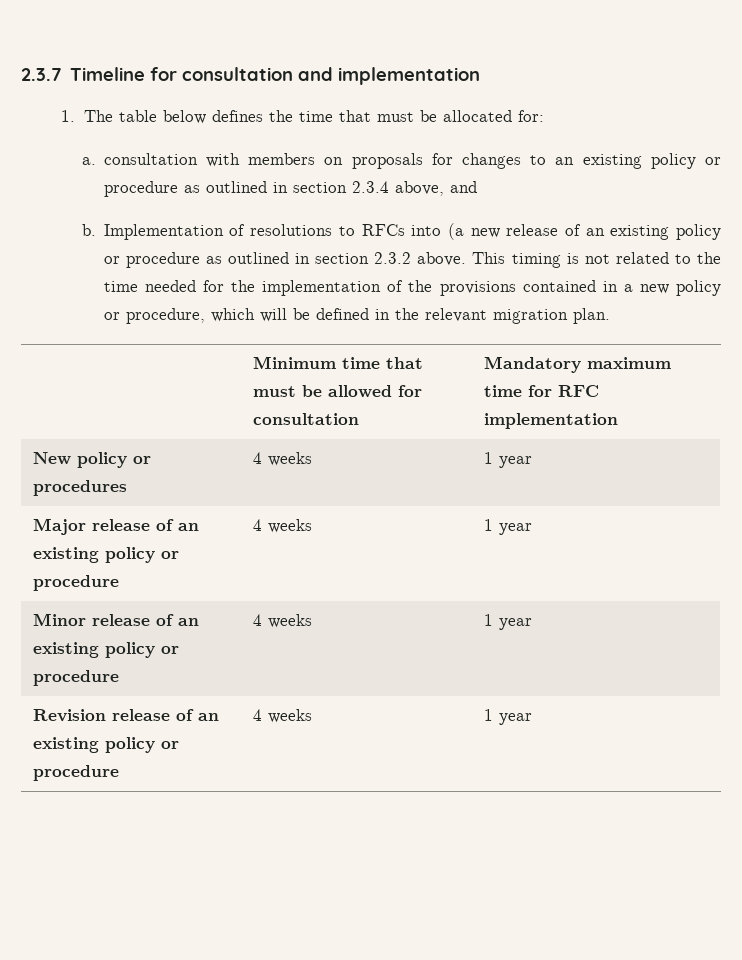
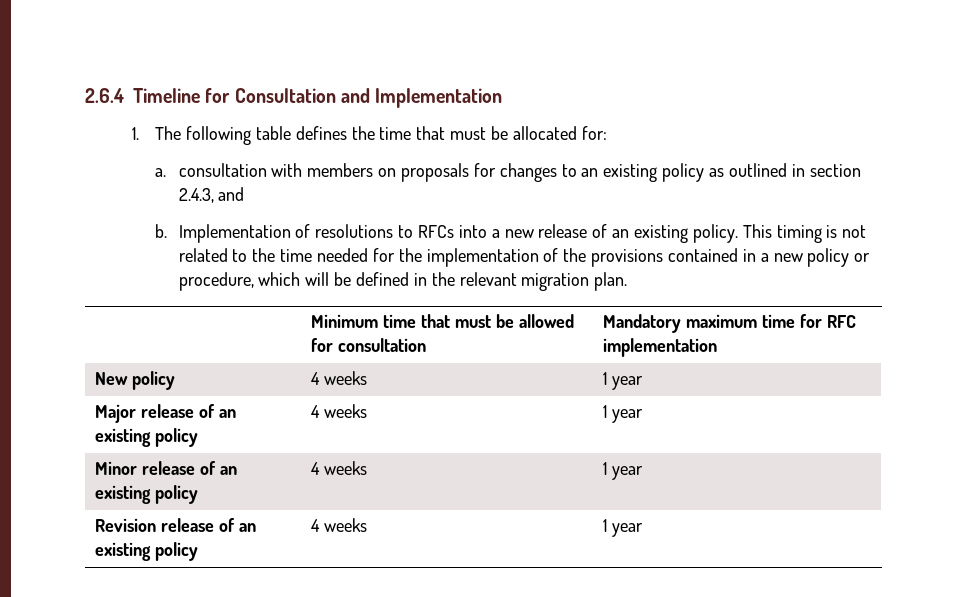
- 2.3.7 Timeline for consultation and implementation
+ 2.6.4 Timeline for Consultation and Implementation
- 1. The table below defines the time that must be allocated for:
+ 1. The following table defines the time that must be allocated for:
- a. consultation with members on proposals for changes to an existing policy or procedure as outlined in section 2.3.4 above, and
+ a. consultation with members on proposals for changes to an existing policy as outlined in section 2.4.3, and
- Implementation of resolutions to RFCs into (a new release of an existing policy or procedure as outlined in section 2.3.2 above.
+ Implementation of resolutions to RFCs into a new release of an existing policy.
- New policy or procedures | 4 weeks | 1 year
+ New policy | 4 weeks | 1 year
- Major release of an existing policy or procedure | 4 weeks | 1 year
+ Major release of an existing policy | 4 weeks | 1 year
- Minor release of an existing policy or procedure | 4 weeks | 1 year
+ Minor release of an existing policy | 4 weeks | 1 year
- Revision release of an existing policy or procedure | 4 weeks | 1 year
+ Revision release of an existing policy | 4 weeks | 1 year

